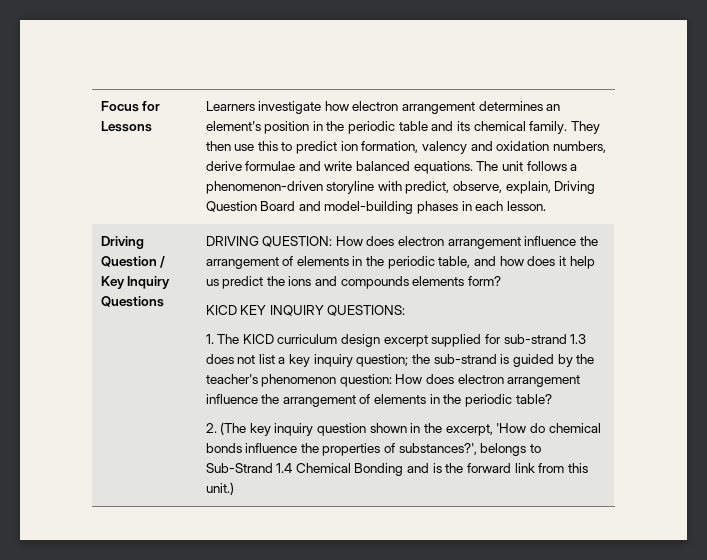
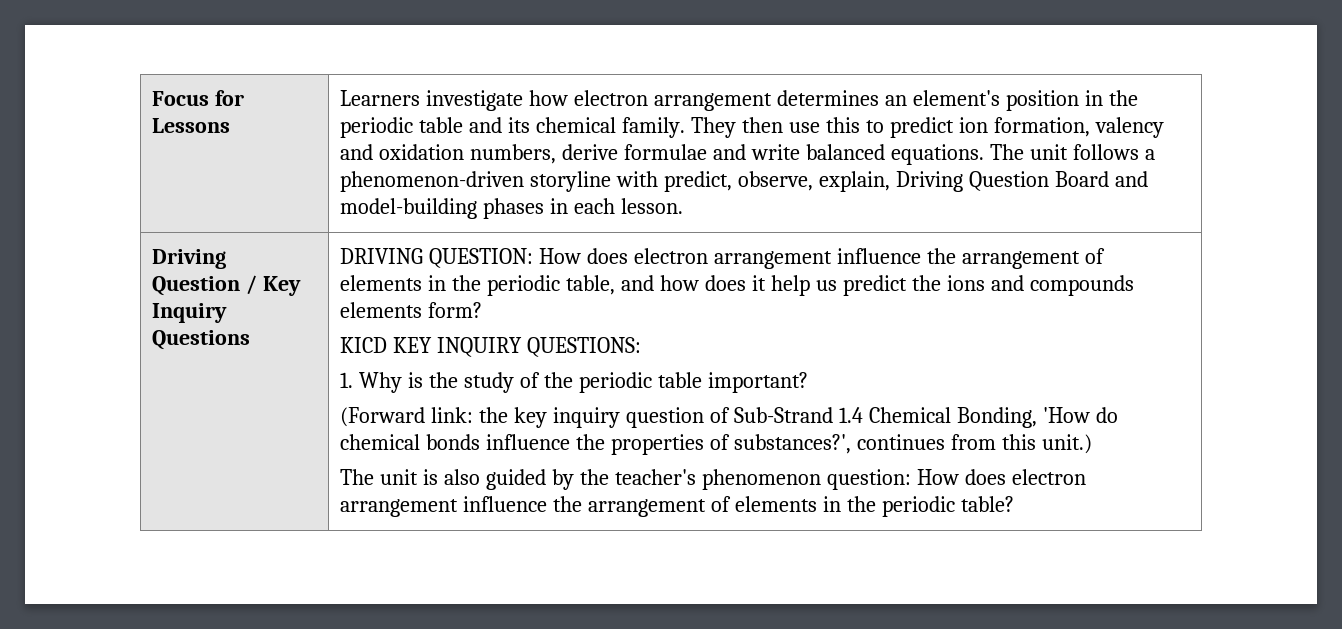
- 1. The KICD curriculum design excerpt supplied for sub-strand 1.3 does not list a key inquiry question; the sub-strand is guided by the teacher's phenomenon question: How does electron arrangement influence the arrangement of elements in the periodic table?
+ 1. Why is the study of the periodic table important?
+ (Forward link: the key inquiry question of Sub-Strand 1.4 Chemical Bonding, 'How do chemical bonds influence the properties of substances?', continues from this unit.)
+ The unit is also guided by the teacher's phenomenon question: How does electron arrangement influence the arrangement of elements in the periodic table?
- 2. (The key inquiry question shown in the excerpt, 'How do chemical bonds influence the properties of substances?', belongs to Sub-Strand 1.4 Chemical Bonding and is the forward link from this unit.)

